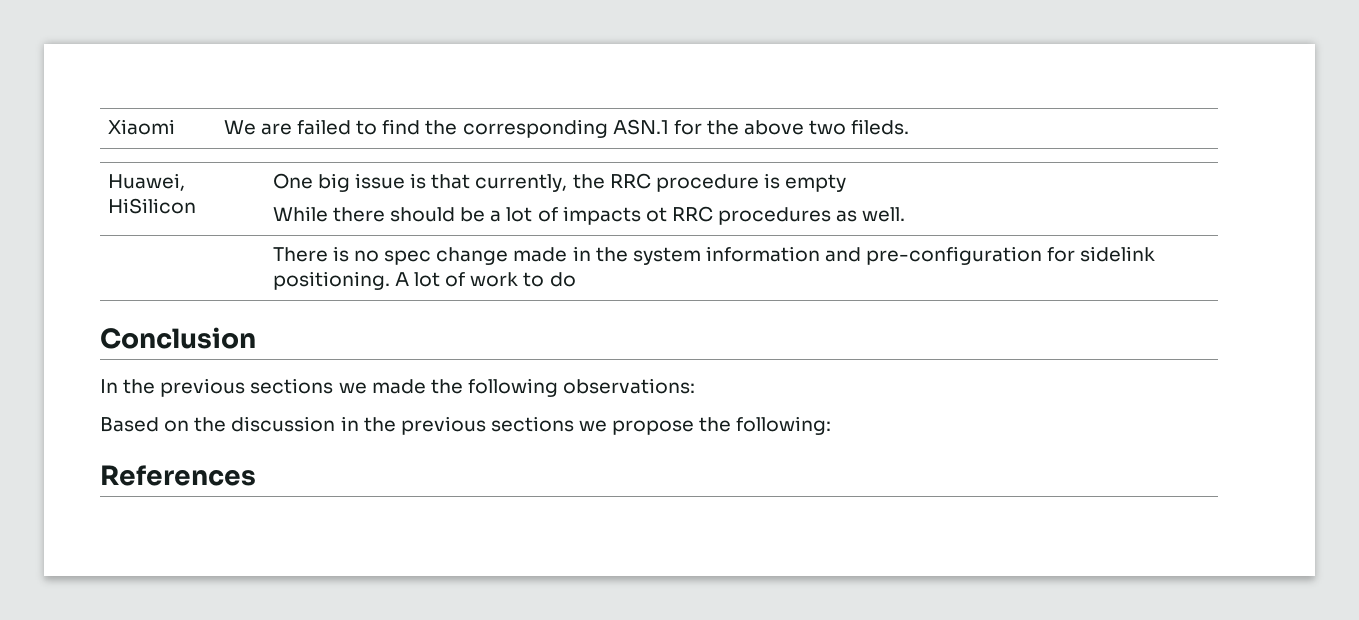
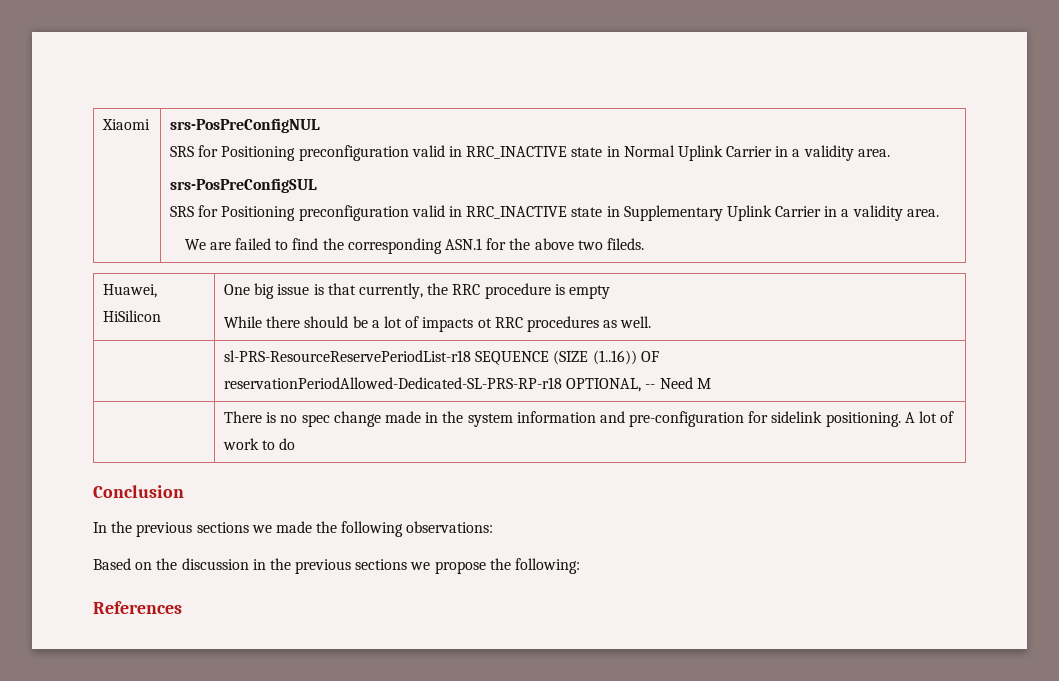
+ srs-PosPreConfigNUL
+ SRS for Positioning preconfiguration valid in RRC_INACTIVE state in Normal Uplink Carrier in a validity area.
+ srs-PosPreConfigSUL
+ SRS for Positioning preconfiguration valid in RRC_INACTIVE state in Supplementary Uplink Carrier in a validity area.
+ | sl-PRS-ResourceReservePeriodList-r18 SEQUENCE (SIZE (1..16)) OF reservationPeriodAllowed-Dedicated-SL-PRS-RP-r18 OPTIONAL, -- Need M

